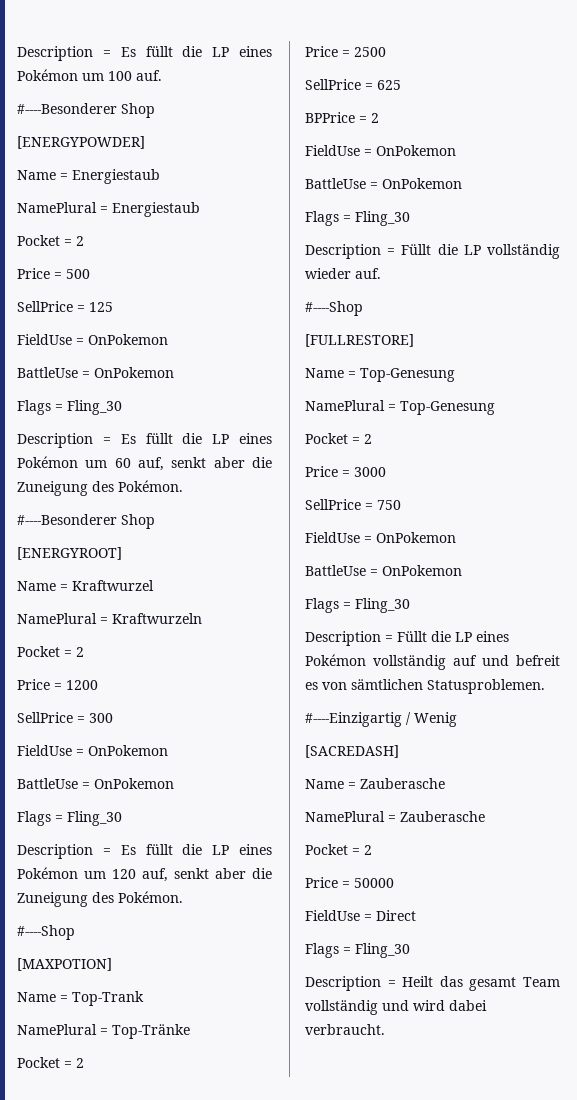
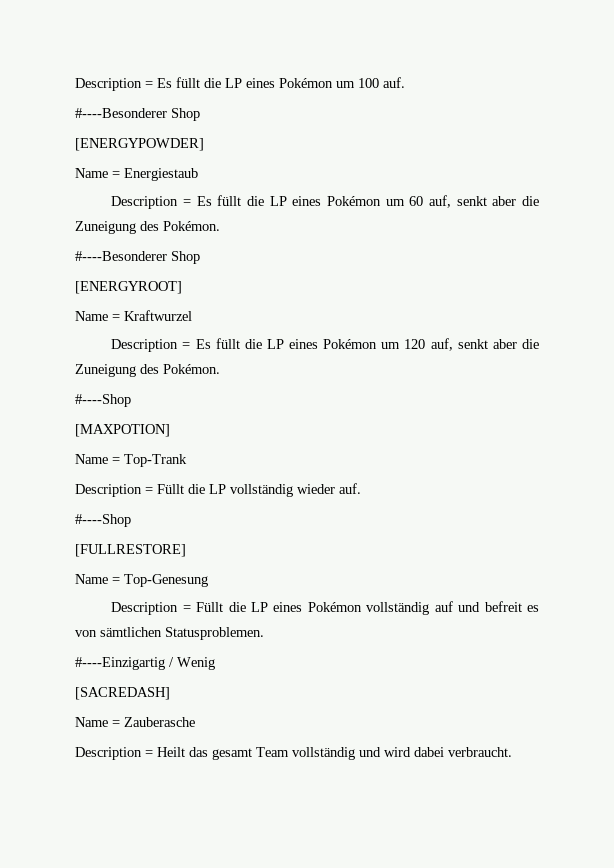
- NamePlural = Energiestaub
- Pocket = 2
- Price = 500
- SellPrice = 125
- FieldUse = OnPokemon
- BattleUse = OnPokemon
- Flags = Fling_30
- NamePlural = Kraftwurzeln
- Pocket = 2
- Price = 1200
- SellPrice = 300
- FieldUse = OnPokemon
- BattleUse = OnPokemon
- Flags = Fling_30
- NamePlural = Top-Tränke
- Pocket = 2
- Price = 2500
- SellPrice = 625
- BPPrice = 2
- FieldUse = OnPokemon
- BattleUse = OnPokemon
- Flags = Fling_30
- NamePlural = Top-Genesung
- Pocket = 2
- Price = 3000
- SellPrice = 750
- FieldUse = OnPokemon
- BattleUse = OnPokemon
- Flags = Fling_30
- NamePlural = Zauberasche
- Pocket = 2
- Price = 50000
- FieldUse = Direct
- Flags = Fling_30

